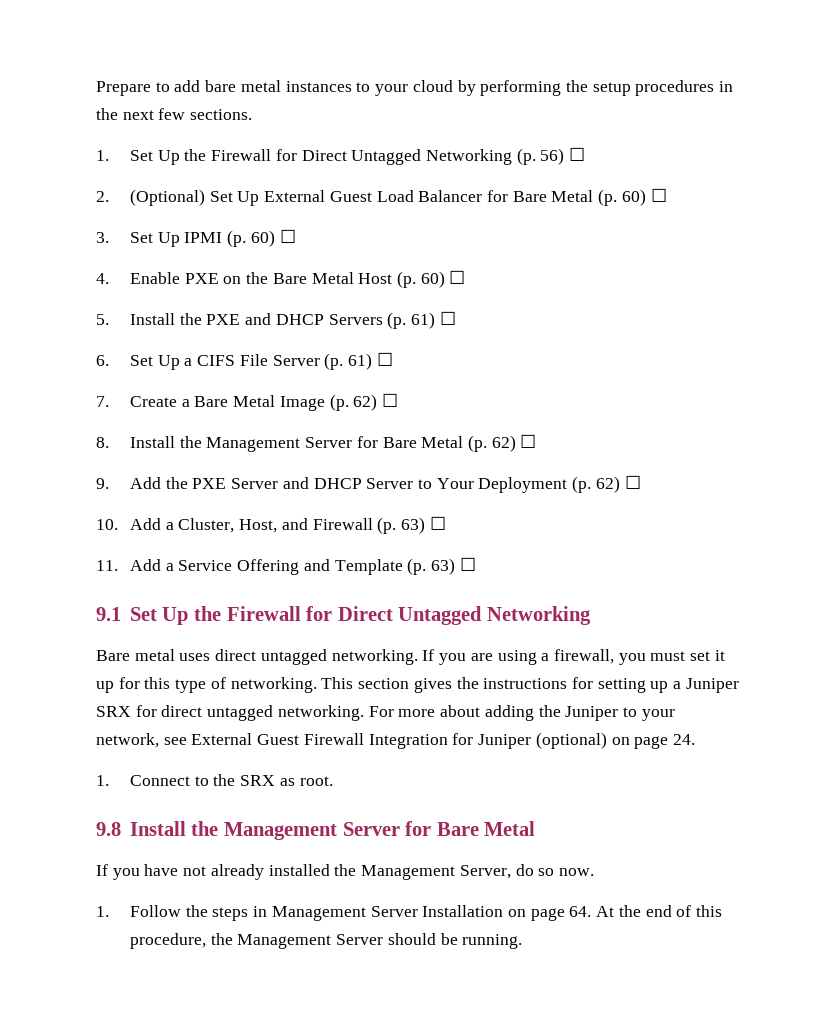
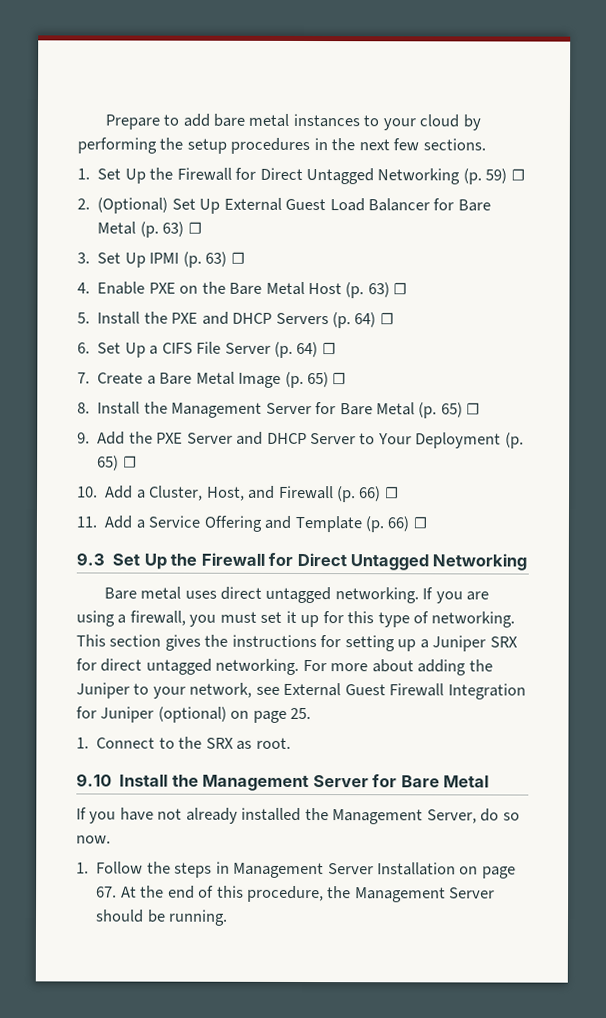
- 1. Set Up the Firewall for Direct Untagged Networking (p. 56) ☐
+ 1. Set Up the Firewall for Direct Untagged Networking (p. 59) ☐
- 2. (Optional) Set Up External Guest Load Balancer for Bare Metal (p. 60) ☐
+ 2. (Optional) Set Up External Guest Load Balancer for Bare Metal (p. 63) ☐
- 3. Set Up IPMI (p. 60) ☐
+ 3. Set Up IPMI (p. 63) ☐
- 4. Enable PXE on the Bare Metal Host (p. 60) ☐
+ 4. Enable PXE on the Bare Metal Host (p. 63) ☐
- 5. Install the PXE and DHCP Servers (p. 61) ☐
+ 5. Install the PXE and DHCP Servers (p. 64) ☐
- 6. Set Up a CIFS File Server (p. 61) ☐
+ 6. Set Up a CIFS File Server (p. 64) ☐
- 7. Create a Bare Metal Image (p. 62) ☐
+ 7. Create a Bare Metal Image (p. 65) ☐
- 8. Install the Management Server for Bare Metal (p. 62) ☐
+ 8. Install the Management Server for Bare Metal (p. 65) ☐
- 9. Add the PXE Server and DHCP Server to Your Deployment (p. 62) ☐
+ 9. Add the PXE Server and DHCP Server to Your Deployment (p. 65) ☐
- 10. Add a Cluster, Host, and Firewall (p. 63) ☐
+ 10. Add a Cluster, Host, and Firewall (p. 66) ☐
- 11. Add a Service Offering and Template (p. 63) ☐
- 9.1 Set Up the Firewall for Direct Untagged Networking
+ 11. Add a Service Offering and Template (p. 66) ☐
+ 9.3 Set Up the Firewall for Direct Untagged Networking
- For more about adding the Juniper to your network, see External Guest Firewall Integration for Juniper (optional) on page 24.
+ For more about adding the Juniper to your network, see External Guest Firewall Integration for Juniper (optional) on page 25.
- 9.8 Install the Management Server for Bare Metal
+ 9.10 Install the Management Server for Bare Metal
- 1. Follow the steps in Management Server Installation on page 64. At the end of this procedure, the Management Server should be running.
+ 1. Follow the steps in Management Server Installation on page 67. At the end of this procedure, the Management Server should be running.

